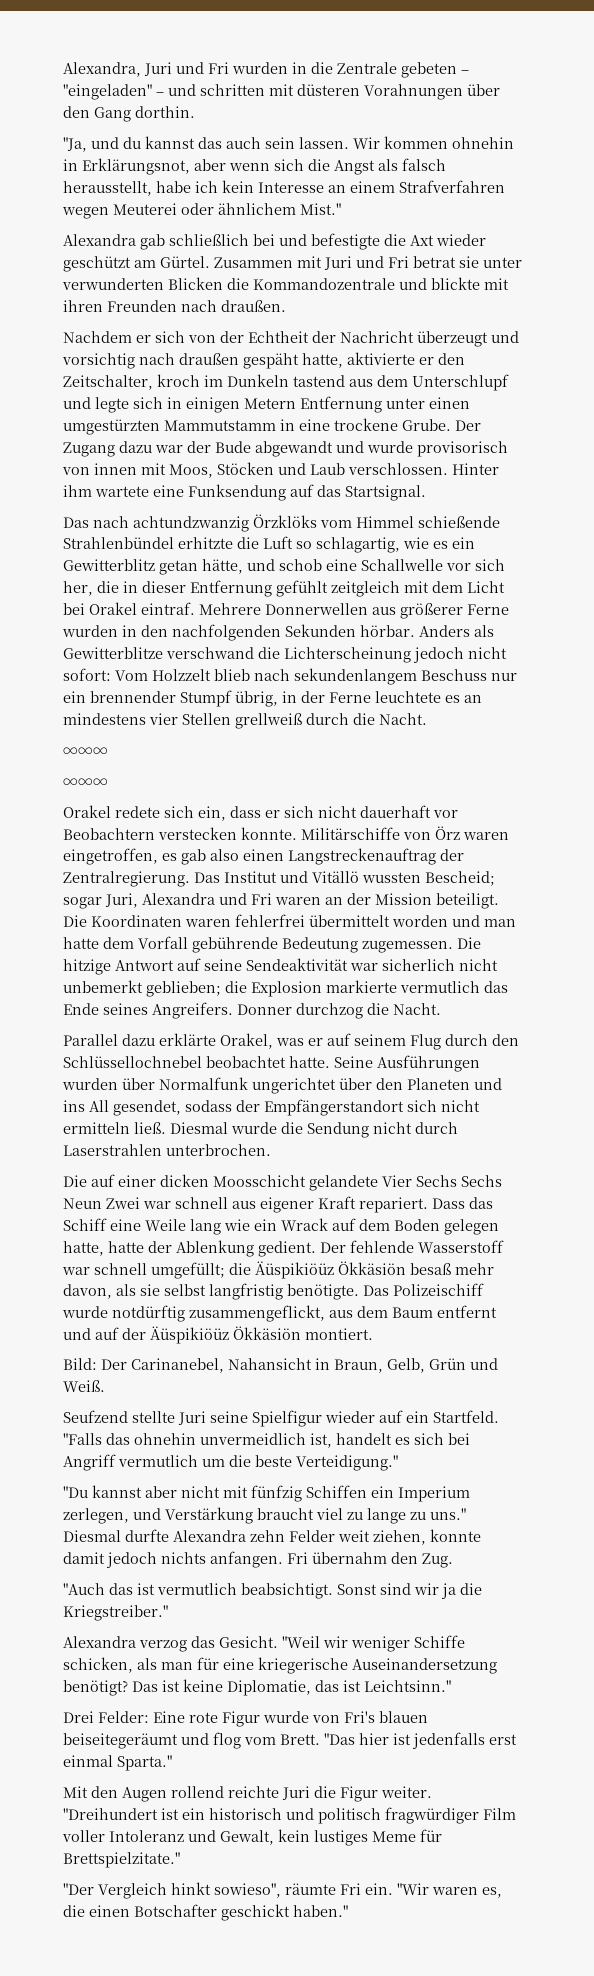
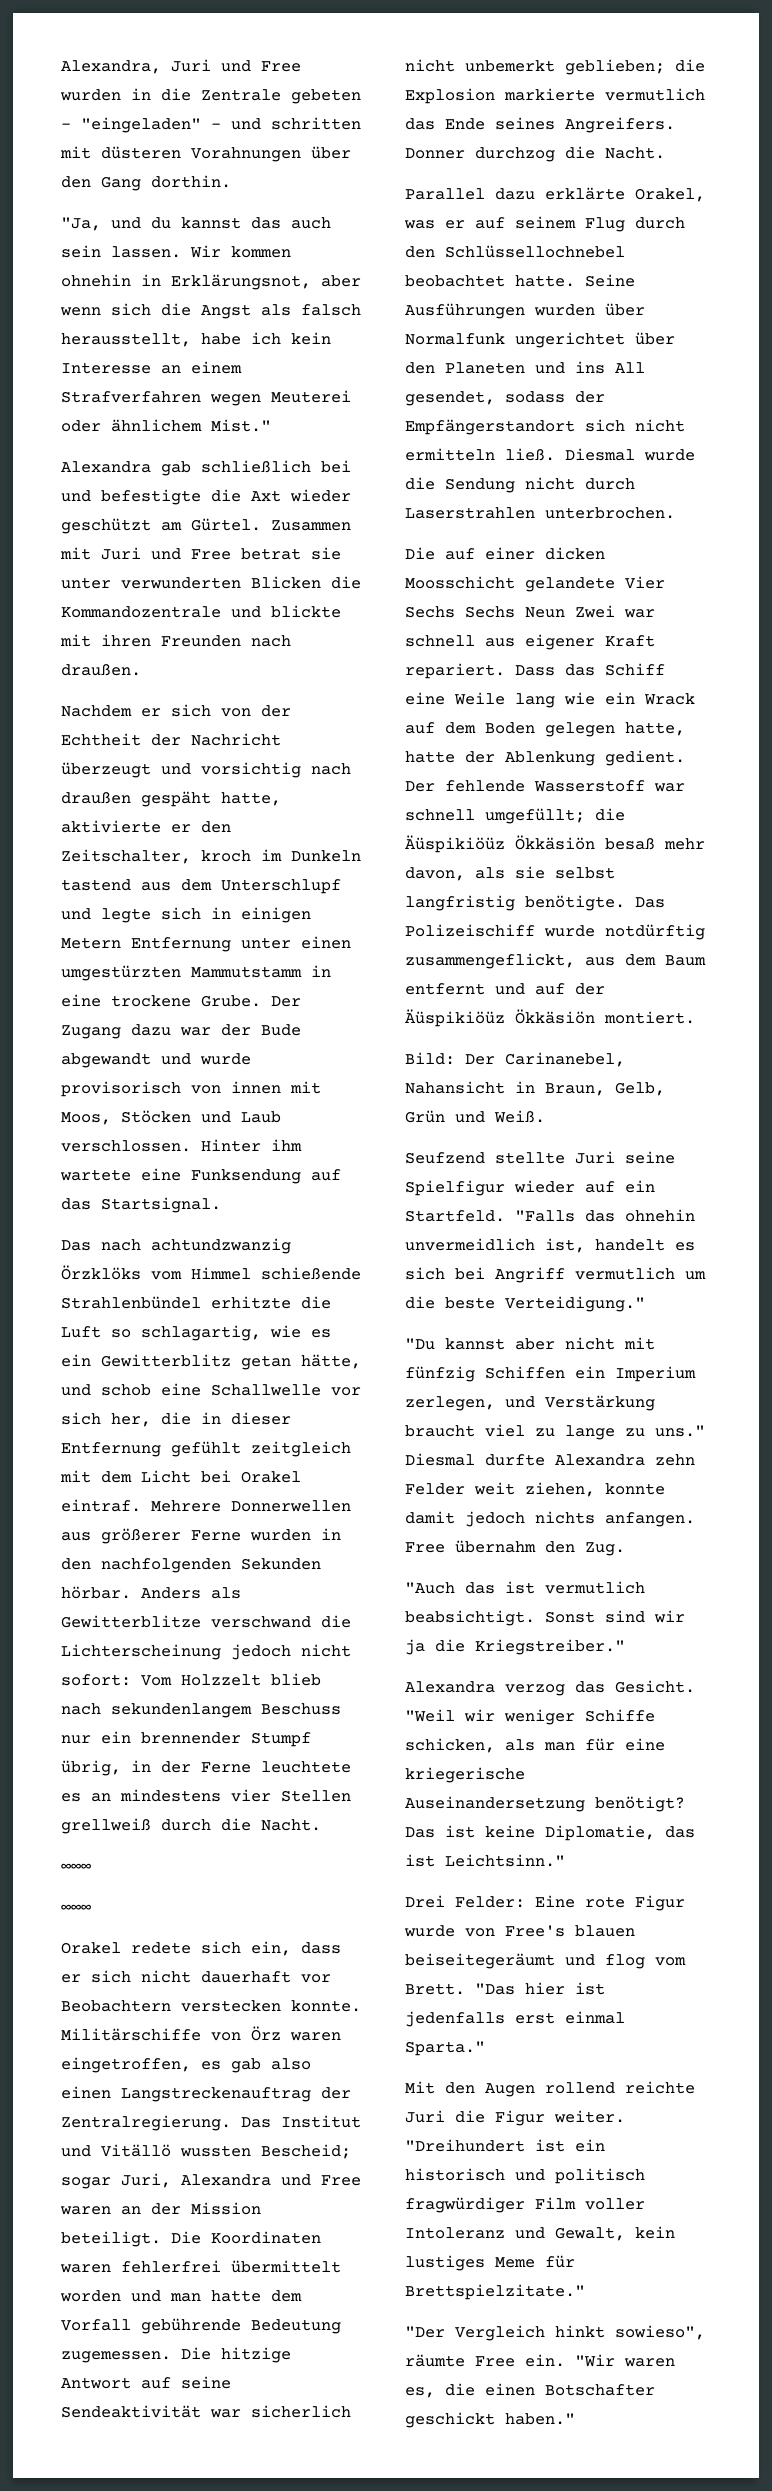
- Alexandra, Juri und Fri wurden in die Zentrale gebeten – "eingeladen" – und schritten mit düsteren Vorahnungen über den Gang dorthin.
+ Alexandra, Juri und Free wurden in die Zentrale gebeten – "eingeladen" – und schritten mit düsteren Vorahnungen über den Gang dorthin.
- Zusammen mit Juri und Fri betrat sie unter verwunderten Blicken die Kommandozentrale und blickte mit ihren Freunden nach draußen.
+ Zusammen mit Juri und Free betrat sie unter verwunderten Blicken die Kommandozentrale und blickte mit ihren Freunden nach draußen.
- Das Institut und Vitällö wussten Bescheid; sogar Juri, Alexandra und Fri waren an der Mission beteiligt.
+ Das Institut und Vitällö wussten Bescheid; sogar Juri, Alexandra und Free waren an der Mission beteiligt.
- Fri übernahm den Zug.
+ Free übernahm den Zug.
- Drei Felder: Eine rote Figur wurde von Fri's blauen beiseitegeräumt und flog vom Brett.
+ Drei Felder: Eine rote Figur wurde von Free's blauen beiseitegeräumt und flog vom Brett.
- "Der Vergleich hinkt sowieso", räumte Fri ein.
+ "Der Vergleich hinkt sowieso", räumte Free ein.

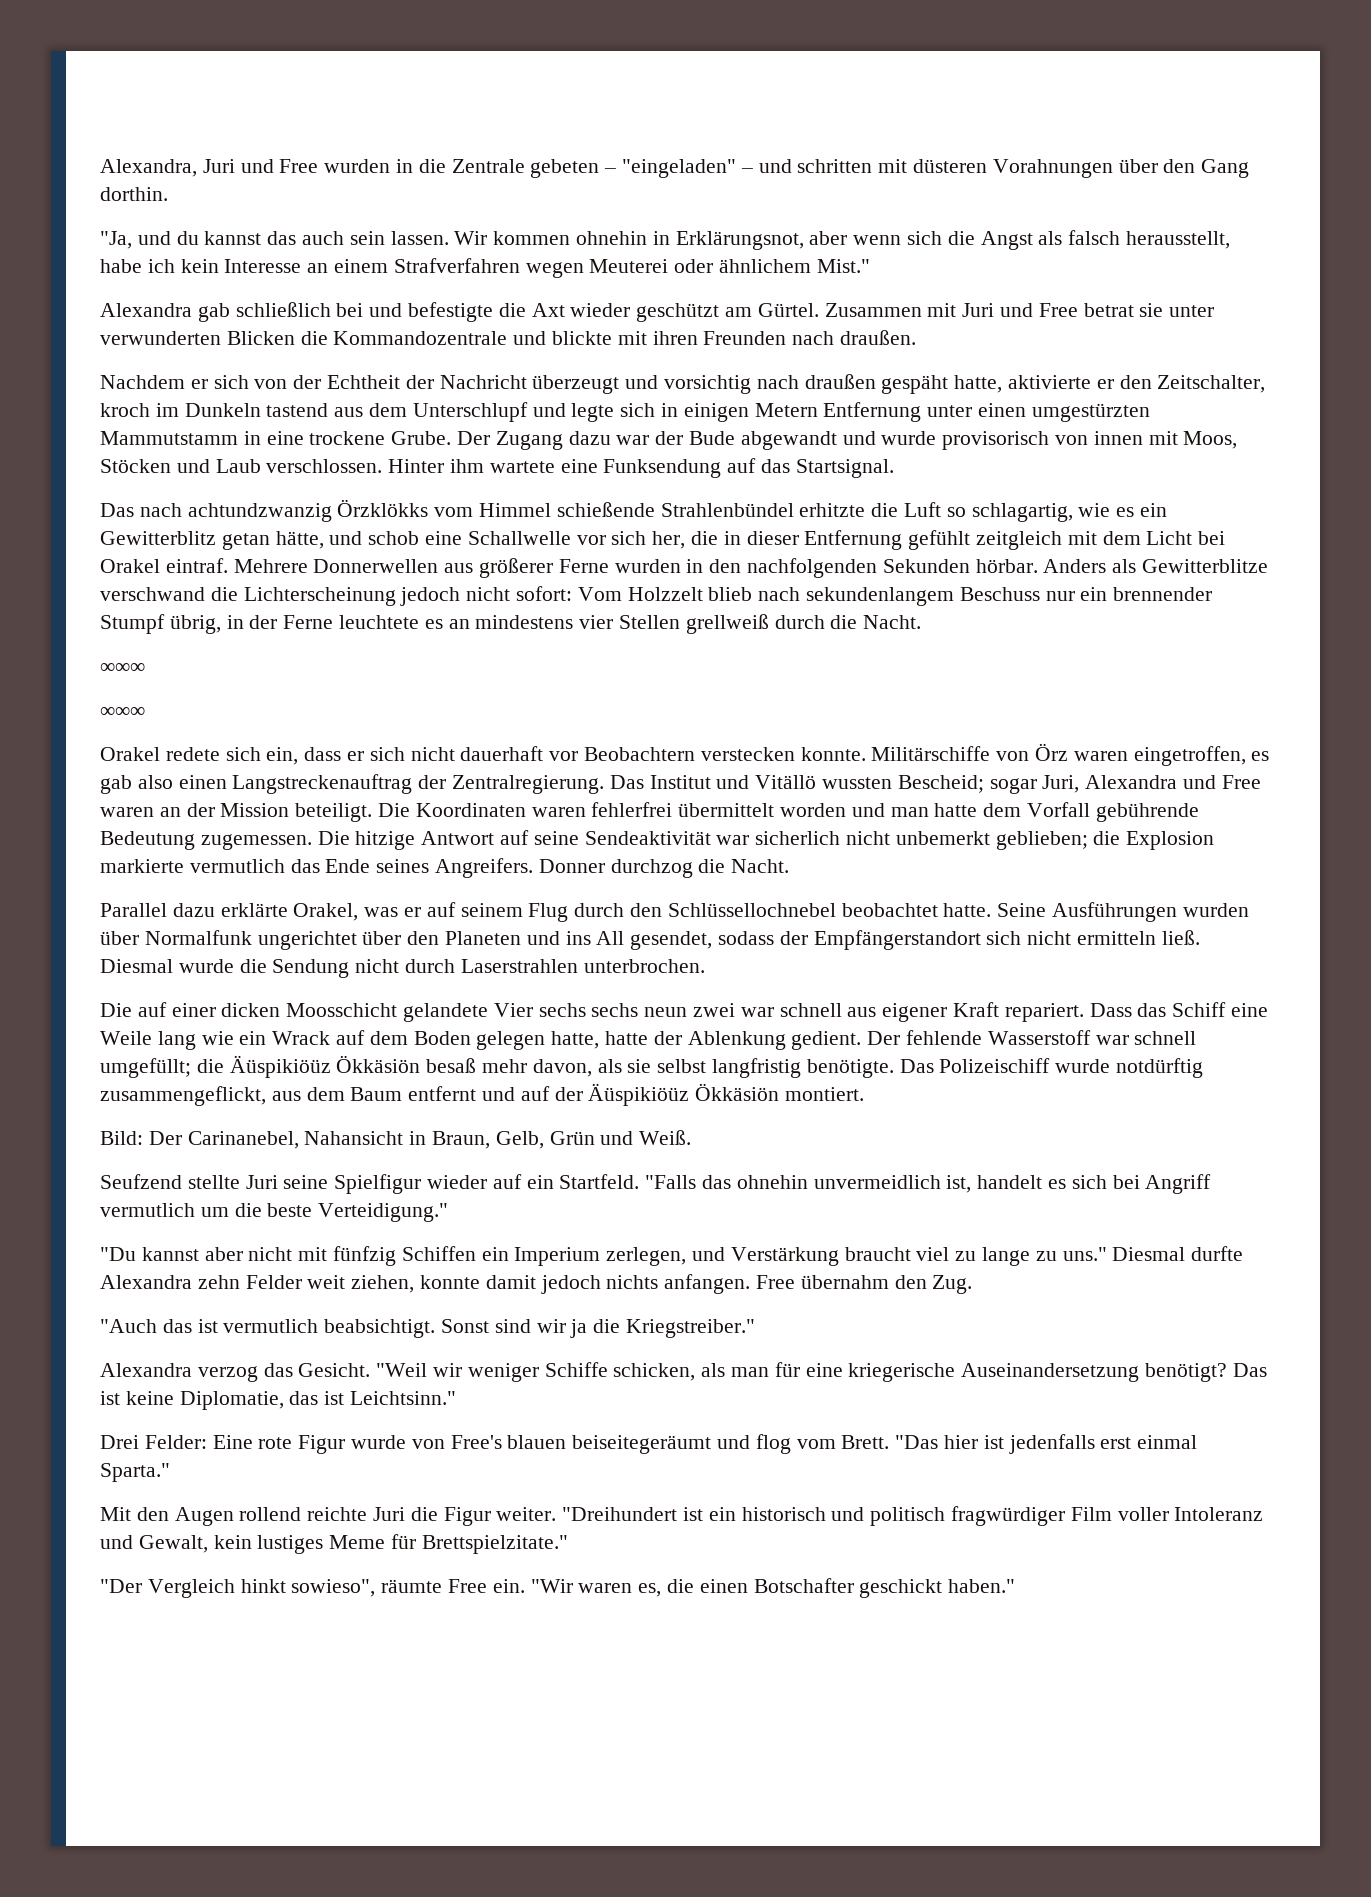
- Das nach achtundzwanzig Örzklöks vom Himmel schießende Strahlenbündel erhitzte die Luft so schlagartig, wie es ein Gewitterblitz getan hätte, und schob eine Schallwelle vor sich her, die in dieser Entfernung gefühlt zeitgleich mit dem Licht bei Orakel eintraf.
+ Das nach achtundzwanzig Örzklökks vom Himmel schießende Strahlenbündel erhitzte die Luft so schlagartig, wie es ein Gewitterblitz getan hätte, und schob eine Schallwelle vor sich her, die in dieser Entfernung gefühlt zeitgleich mit dem Licht bei Orakel eintraf.
- Die auf einer dicken Moosschicht gelandete Vier Sechs Sechs Neun Zwei war schnell aus eigener Kraft repariert.
+ Die auf einer dicken Moosschicht gelandete Vier sechs sechs neun zwei war schnell aus eigener Kraft repariert.

